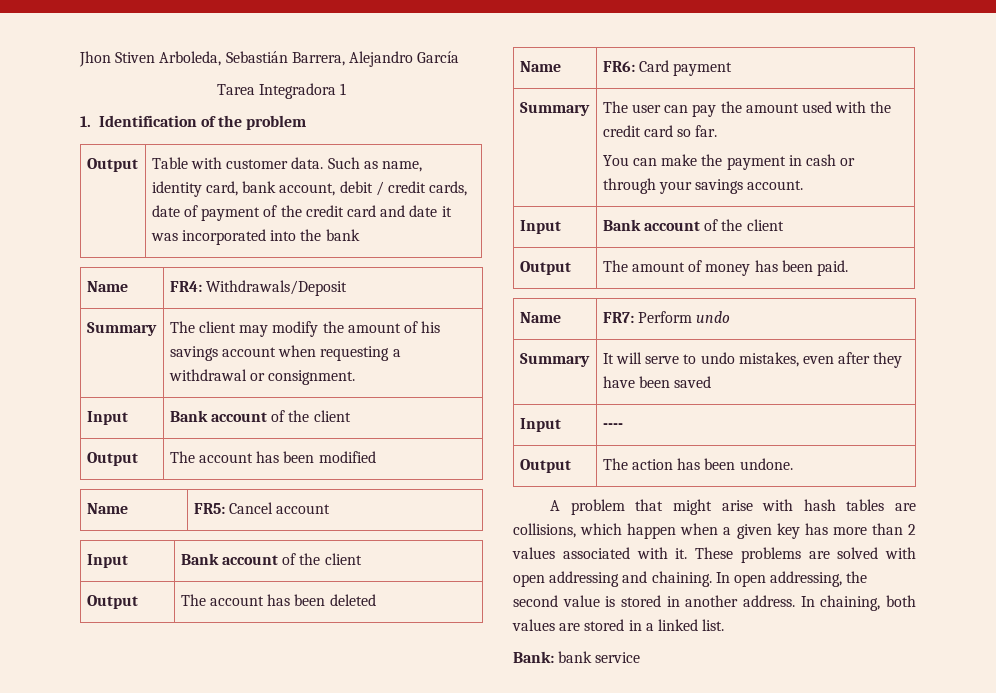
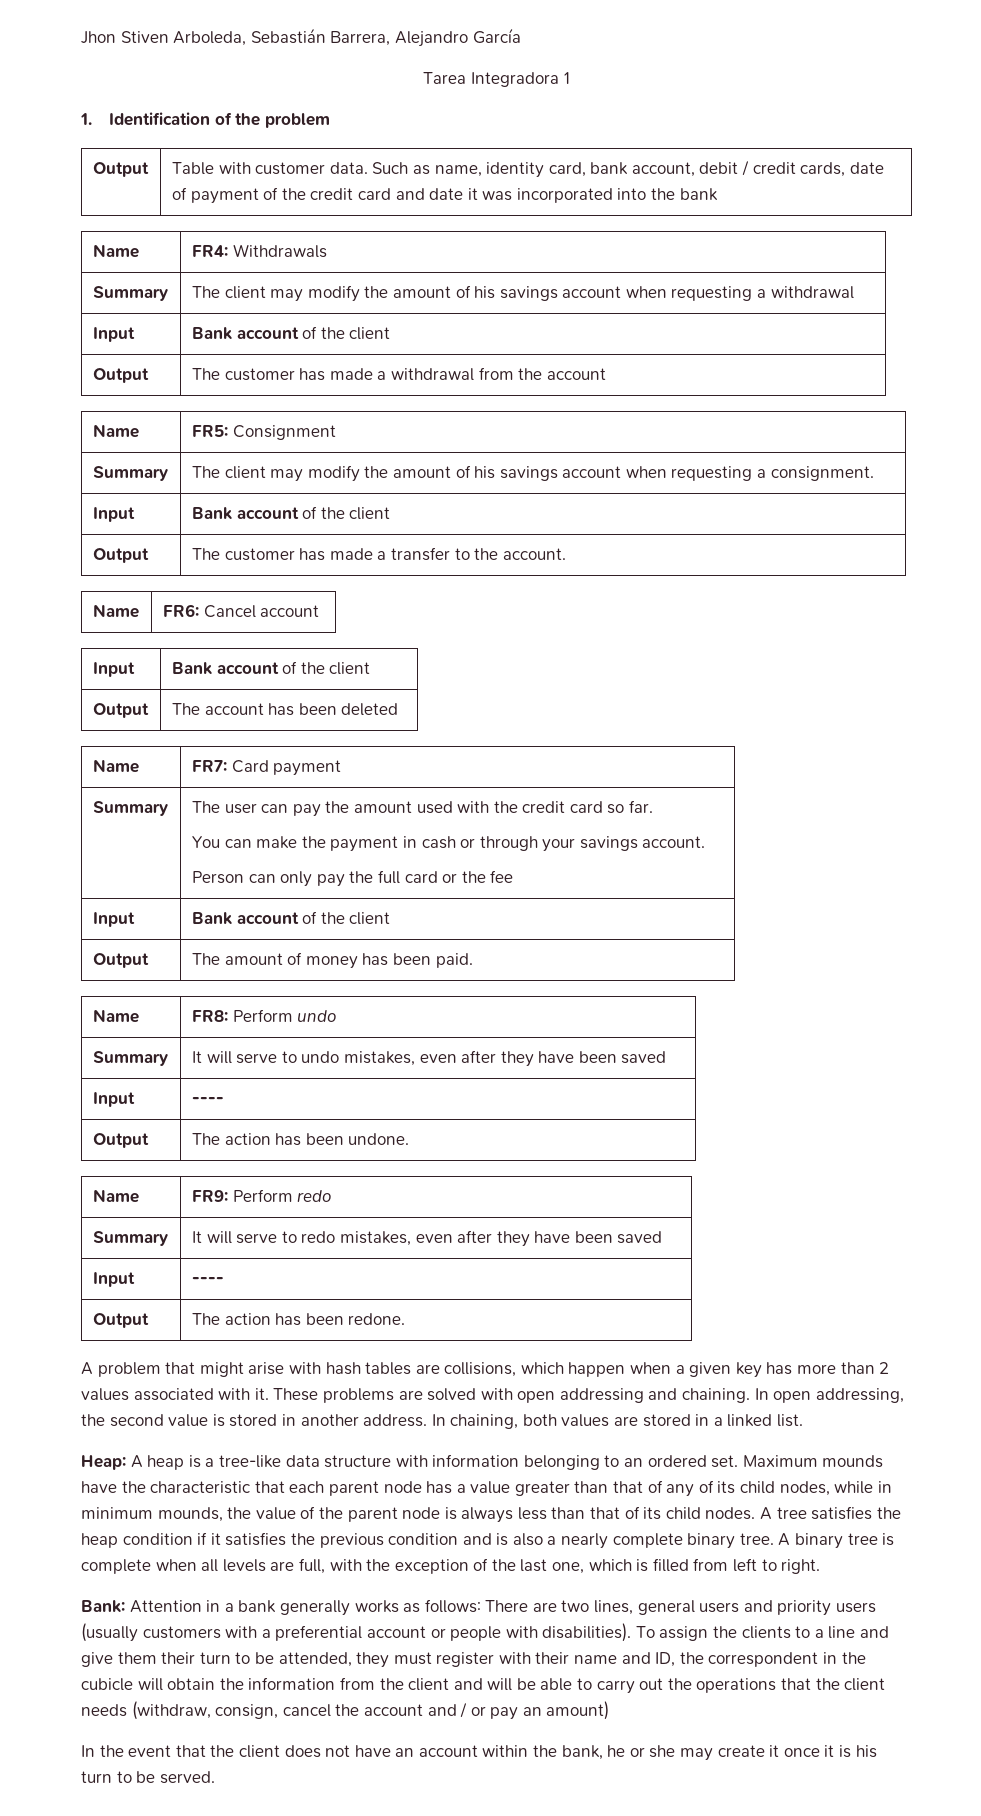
- Name | FR4: Withdrawals/Deposit
+ Name | FR4: Withdrawals
- Summary | The client may modify the amount of his savings account when requesting a withdrawal or consignment.
+ Summary | The client may modify the amount of his savings account when requesting a withdrawal
+ Input | Bank account of the client
+ Output | The customer has made a withdrawal from the account
+ Name | FR5: Consignment
+ Summary | The client may modify the amount of his savings account when requesting a consignment.
- Output | The account has been modified
- Name | FR5: Cancel account
+ Output | The customer has made a transfer to the account.
+ Name | FR6: Cancel account
- Name | FR6: Card payment
+ Name | FR7: Card payment
  Summary | The user can pay the amount used with the credit card so far.
  You can make the payment in cash or through your savings account.
+ Person can only pay the full card or the fee
- Name | FR7: Perform undo
+ Name | FR8: Perform undo
+ Name | FR9: Perform redo
+ Summary | It will serve to redo mistakes, even after they have been saved
+ Input | ----
+ Output | The action has been redone.
- Bank: bank service
+ Heap: A heap is a tree-like data structure with information belonging to an ordered set. Maximum mounds have the characteristic that each parent node has a value greater than that of any of its child nodes, while in minimum mounds, the value of the parent node is always less than that of its child nodes. A tree satisfies the heap condition if it satisfies the previous condition and is also a nearly complete binary tree. A binary tree is complete when all levels are full, with the exception of the last one, which is filled from left to right.
+ Bank: Attention in a bank generally works as follows: There are two lines, general users and priority users (usually customers with a preferential account or people with disabilities). To assign the clients to a line and give them their turn to be attended, they must register with their name and ID, the correspondent in the cubicle will obtain the information from the client and will be able to carry out the operations that the client needs (withdraw, consign, cancel the account and / or pay an amount)
+ In the event that the client does not have an account within the bank, he or she may create it once it is his turn to be served.

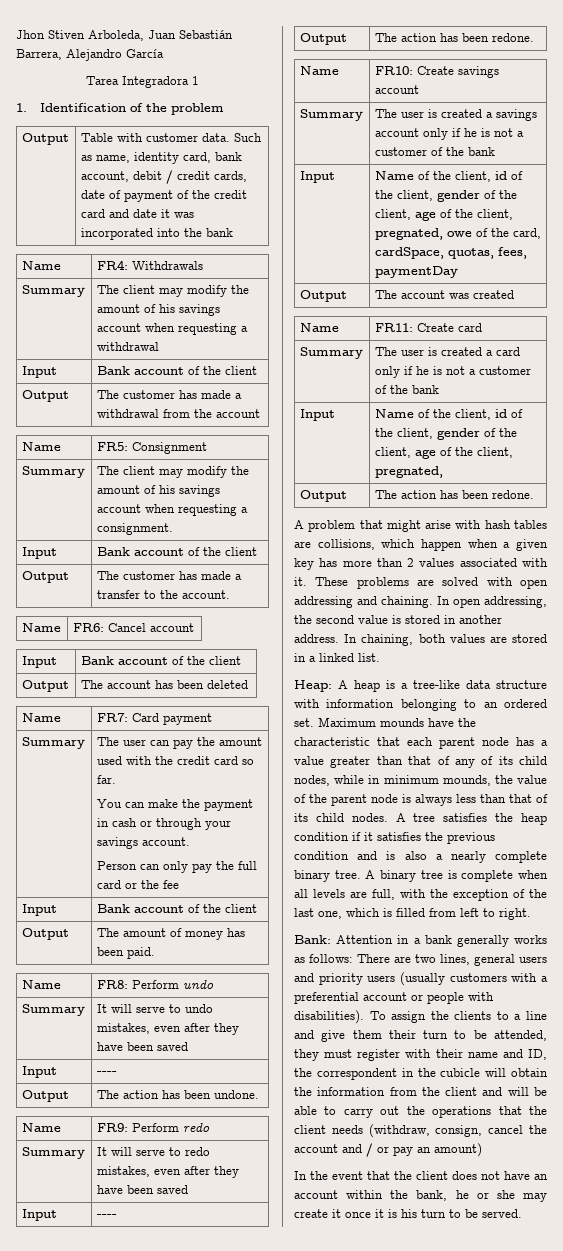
- Jhon Stiven Arboleda, Sebastián Barrera, Alejandro García
+ Jhon Stiven Arboleda, Juan Sebastián Barrera, Alejandro García
+ Name | FR10: Create savings account
+ Summary | The user is created a savings account only if he is not a customer of the bank
+ Input | Name of the client, id of the client, gender of the client, age of the client, pregnated, owe of the card, cardSpace, quotas, fees, paymentDay
+ Output | The account was created
+ Name | FR11: Create card
+ Summary | The user is created a card only if he is not a customer of the bank
+ Input | Name of the client, id of the client, gender of the client, age of the client, pregnated,
+ Output | The action has been redone.

